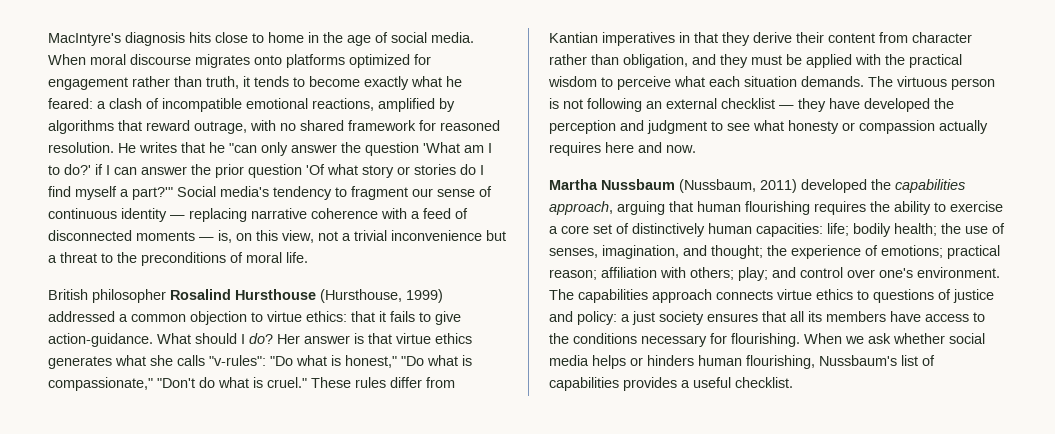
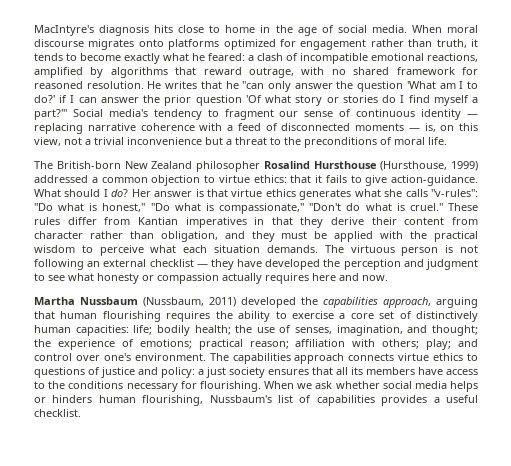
- British philosopher Rosalind Hursthouse (Hursthouse, 1999) addressed a common objection to virtue ethics: that it fails to give action-guidance.
+ The British-born New Zealand philosopher Rosalind Hursthouse (Hursthouse, 1999) addressed a common objection to virtue ethics: that it fails to give action-guidance.

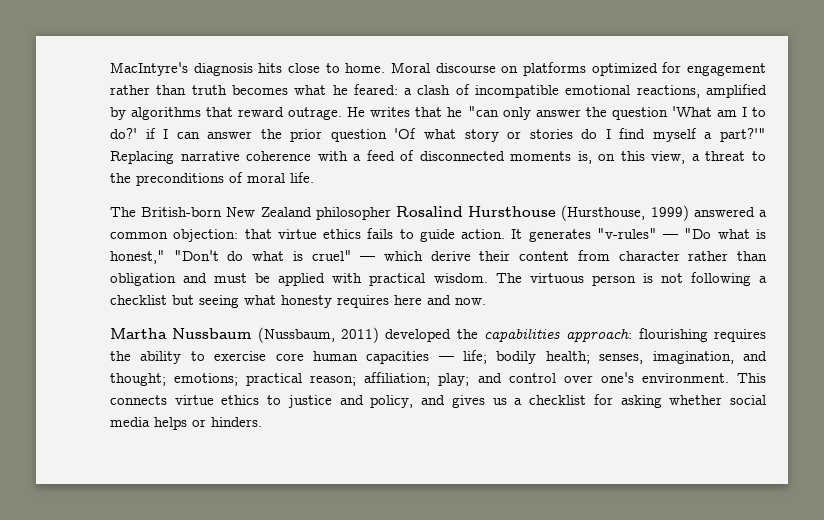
- MacIntyre's diagnosis hits close to home in the age of social media. When moral discourse migrates onto platforms optimized for engagement rather than truth, it tends to become exactly what he feared: a clash of incompatible emotional reactions, amplified by algorithms that reward outrage, with no shared framework for reasoned resolution.
+ MacIntyre's diagnosis hits close to home. Moral discourse on platforms optimized for engagement rather than truth becomes what he feared: a clash of incompatible emotional reactions, amplified by algorithms that reward outrage.
- Social media's tendency to fragment our sense of continuous identity — replacing narrative coherence with a feed of disconnected moments — is, on this view, not a trivial inconvenience but a threat to the preconditions of moral life.
+ Replacing narrative coherence with a feed of disconnected moments is, on this view, a threat to the preconditions of moral life.
- The British-born New Zealand philosopher Rosalind Hursthouse (Hursthouse, 1999) addressed a common objection to virtue ethics: that it fails to give action-guidance. What should I do? Her answer is that virtue ethics generates what she calls "v-rules": "Do what is honest," "Do what is compassionate," "Don't do what is cruel." These rules differ from Kantian imperatives in that they derive their content from character rather than obligation, and they must be applied with the practical wisdom to perceive what each situation demands.
+ The British-born New Zealand philosopher Rosalind Hursthouse (Hursthouse, 1999) answered a common objection: that virtue ethics fails to guide action. It generates "v-rules" — "Do what is honest," "Don't do what is cruel" — which derive their content from character rather than obligation and must be applied with practical wisdom.
- The virtuous person is not following an external checklist — they have developed the perception and judgment to see what honesty or compassion actually requires here and now.
+ The virtuous person is not following a checklist but seeing what honesty requires here and now.
- Martha Nussbaum (Nussbaum, 2011) developed the capabilities approach, arguing that human flourishing requires the ability to exercise a core set of distinctively human capacities: life; bodily health; the use of senses, imagination, and thought; the experience of emotions; practical reason; affiliation with others; play; and control over one's environment.
+ Martha Nussbaum (Nussbaum, 2011) developed the capabilities approach: flourishing requires the ability to exercise core human capacities — life; bodily health; senses, imagination, and thought; emotions; practical reason; affiliation; play; and control over one's environment.
- The capabilities approach connects virtue ethics to questions of justice and policy: a just society ensures that all its members have access to the conditions necessary for flourishing. When we ask whether social media helps or hinders human flourishing, Nussbaum's list of capabilities provides a useful checklist.
+ This connects virtue ethics to justice and policy, and gives us a checklist for asking whether social media helps or hinders.

